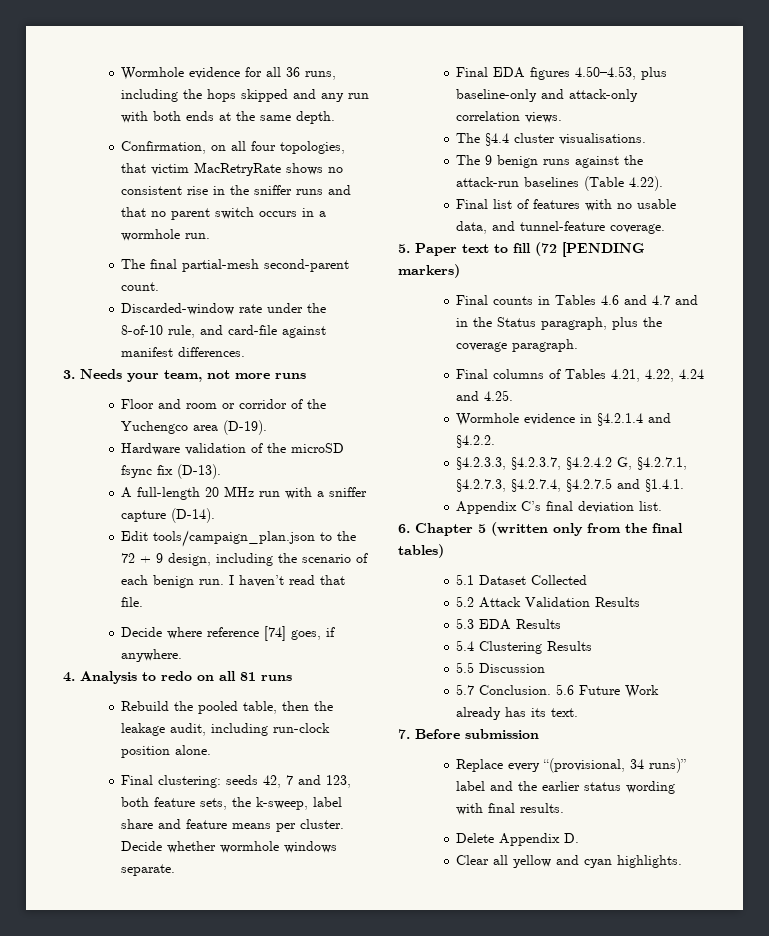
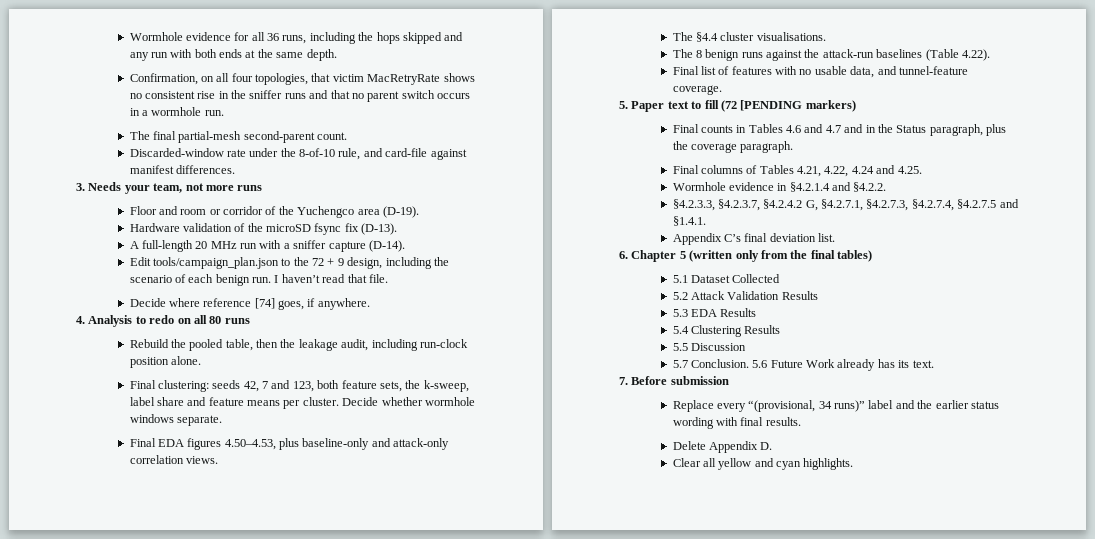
- 4. Analysis to redo on all 81 runs
+ 4. Analysis to redo on all 80 runs
- The 9 benign runs against the attack-run baselines (Table 4.22).
+ The 8 benign runs against the attack-run baselines (Table 4.22).

